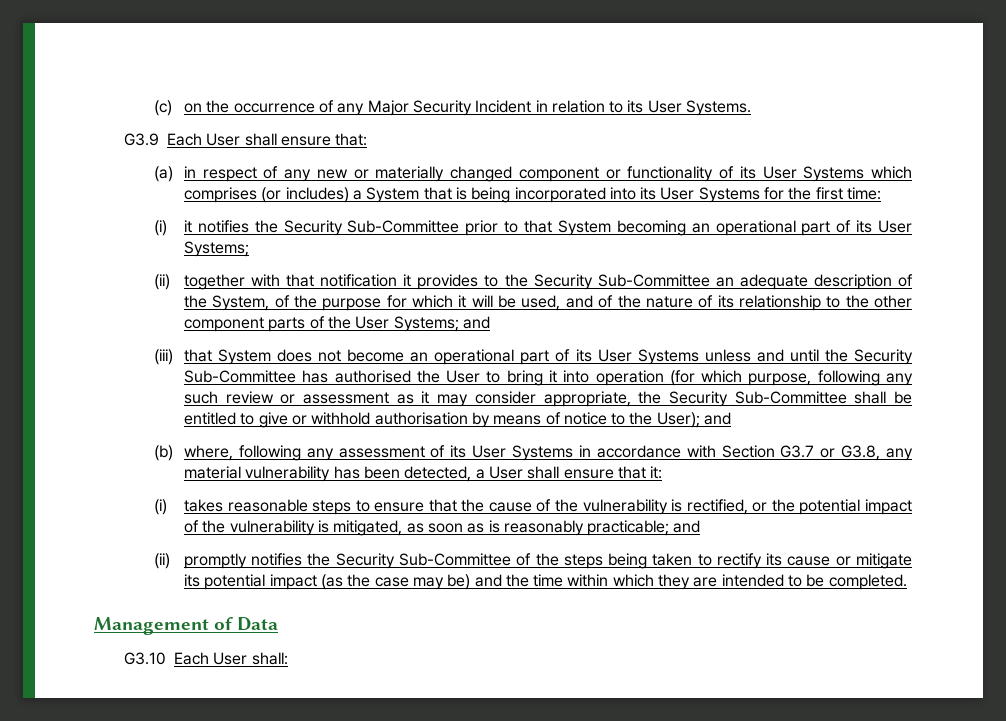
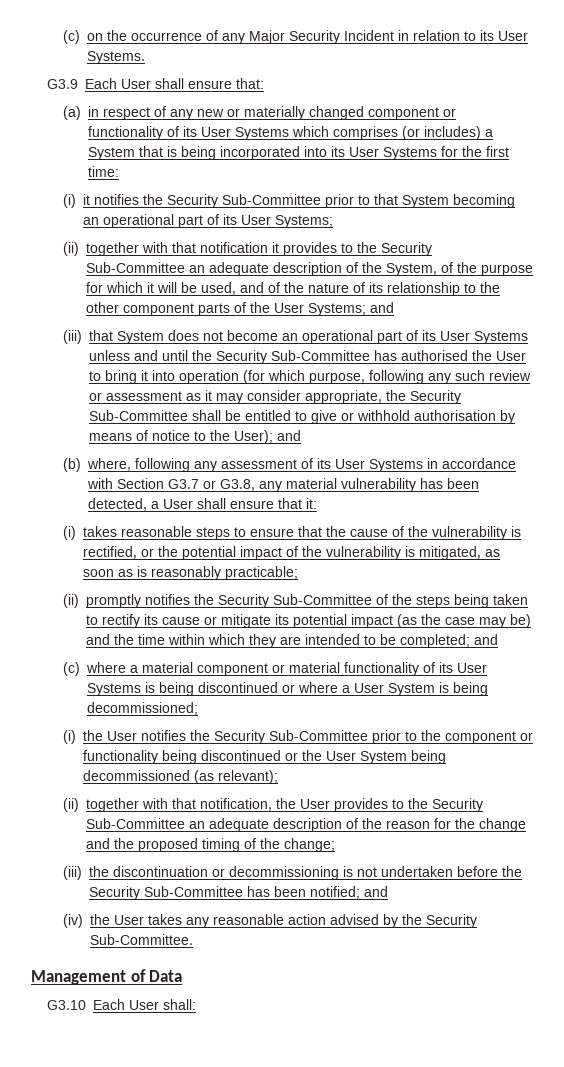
- (i) takes reasonable steps to ensure that the cause of the vulnerability is rectified, or the potential impact of the vulnerability is mitigated, as soon as is reasonably practicable; and
+ (i) takes reasonable steps to ensure that the cause of the vulnerability is rectified, or the potential impact of the vulnerability is mitigated, as soon as is reasonably practicable;
- (ii) promptly notifies the Security Sub-Committee of the steps being taken to rectify its cause or mitigate its potential impact (as the case may be) and the time within which they are intended to be completed.
+ (ii) promptly notifies the Security Sub-Committee of the steps being taken to rectify its cause or mitigate its potential impact (as the case may be) and the time within which they are intended to be completed; and
+ (c) where a material component or material functionality of its User Systems is being discontinued or where a User System is being decommissioned;
+ (i) the User notifies the Security Sub-Committee prior to the component or functionality being discontinued or the User System being decommissioned (as relevant);
+ (ii) together with that notification, the User provides to the Security Sub-Committee an adequate description of the reason for the change and the proposed timing of the change;
+ (iii) the discontinuation or decommissioning is not undertaken before the Security Sub-Committee has been notified; and
+ (iv) the User takes any reasonable action advised by the Security Sub-Committee.

